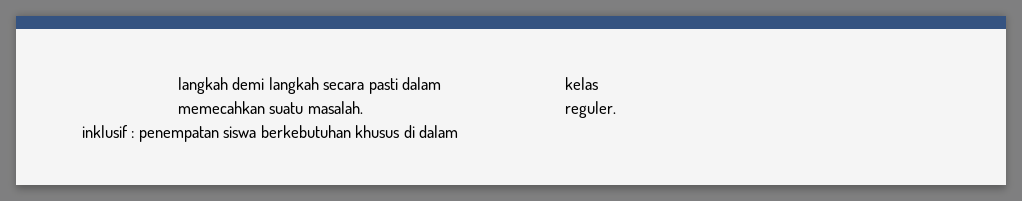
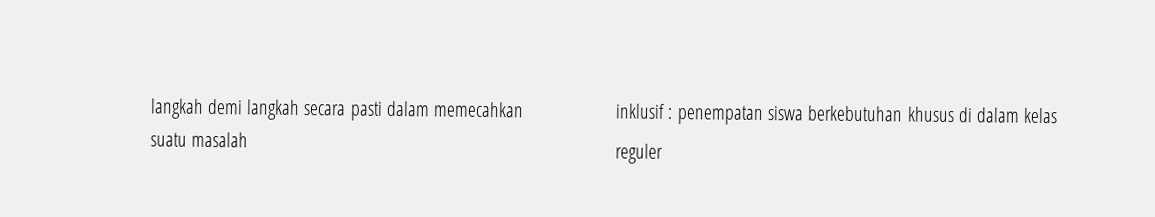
- langkah demi langkah secara pasti dalam memecahkan suatu masalah.
+ langkah demi langkah secara pasti dalam memecahkan suatu masalah
- reguler.
+ reguler

